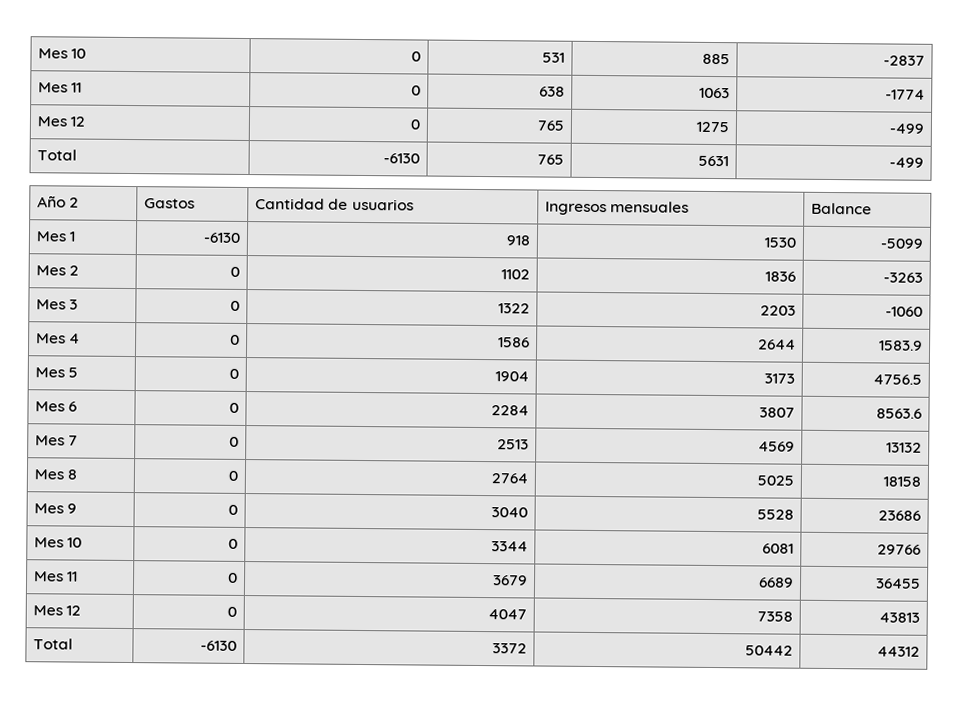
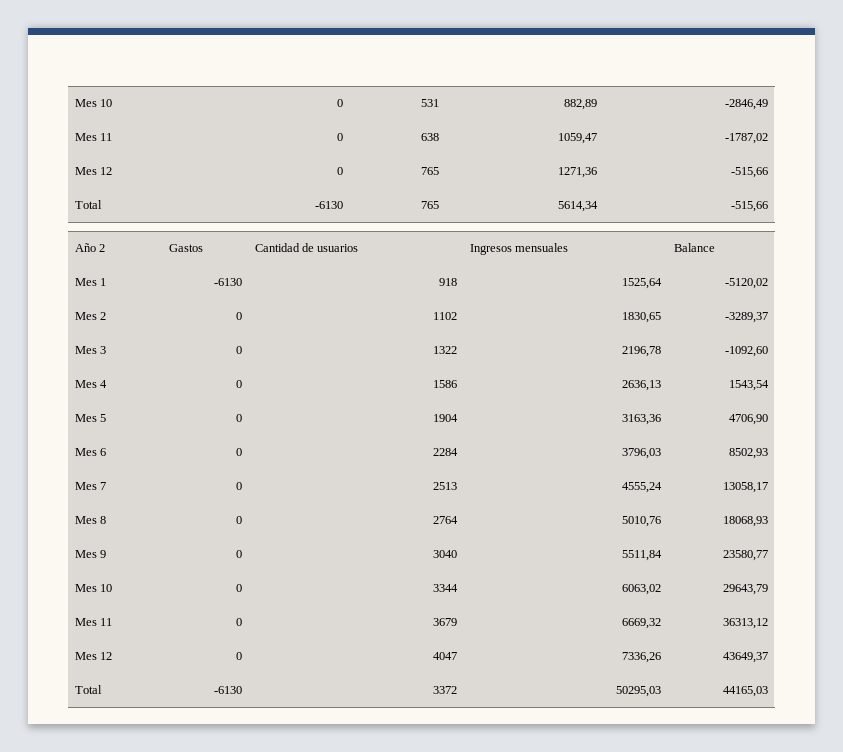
- Mes 10 | 0 | 531 | 885 | -2837
+ Mes 10 | 0 | 531 | 882,89 | -2846,49
- Mes 11 | 0 | 638 | 1063 | -1774
+ Mes 11 | 0 | 638 | 1059,47 | -1787,02
- Mes 12 | 0 | 765 | 1275 | -499
+ Mes 12 | 0 | 765 | 1271,36 | -515,66
- Total | -6130 | 765 | 5631 | -499
+ Total | -6130 | 765 | 5614,34 | -515,66
- Mes 1 | -6130 | 918 | 1530 | -5099
+ Mes 1 | -6130 | 918 | 1525,64 | -5120,02
- Mes 2 | 0 | 1102 | 1836 | -3263
+ Mes 2 | 0 | 1102 | 1830,65 | -3289,37
- Mes 3 | 0 | 1322 | 2203 | -1060
+ Mes 3 | 0 | 1322 | 2196,78 | -1092,60
- Mes 4 | 0 | 1586 | 2644 | 1583.9
+ Mes 4 | 0 | 1586 | 2636,13 | 1543,54
- Mes 5 | 0 | 1904 | 3173 | 4756.5
+ Mes 5 | 0 | 1904 | 3163,36 | 4706,90
- Mes 6 | 0 | 2284 | 3807 | 8563.6
+ Mes 6 | 0 | 2284 | 3796,03 | 8502,93
- Mes 7 | 0 | 2513 | 4569 | 13132
+ Mes 7 | 0 | 2513 | 4555,24 | 13058,17
- Mes 8 | 0 | 2764 | 5025 | 18158
+ Mes 8 | 0 | 2764 | 5010,76 | 18068,93
- Mes 9 | 0 | 3040 | 5528 | 23686
+ Mes 9 | 0 | 3040 | 5511,84 | 23580,77
- Mes 10 | 0 | 3344 | 6081 | 29766
+ Mes 10 | 0 | 3344 | 6063,02 | 29643,79
- Mes 11 | 0 | 3679 | 6689 | 36455
+ Mes 11 | 0 | 3679 | 6669,32 | 36313,12
- Mes 12 | 0 | 4047 | 7358 | 43813
+ Mes 12 | 0 | 4047 | 7336,26 | 43649,37
- Total | -6130 | 3372 | 50442 | 44312
+ Total | -6130 | 3372 | 50295,03 | 44165,03

